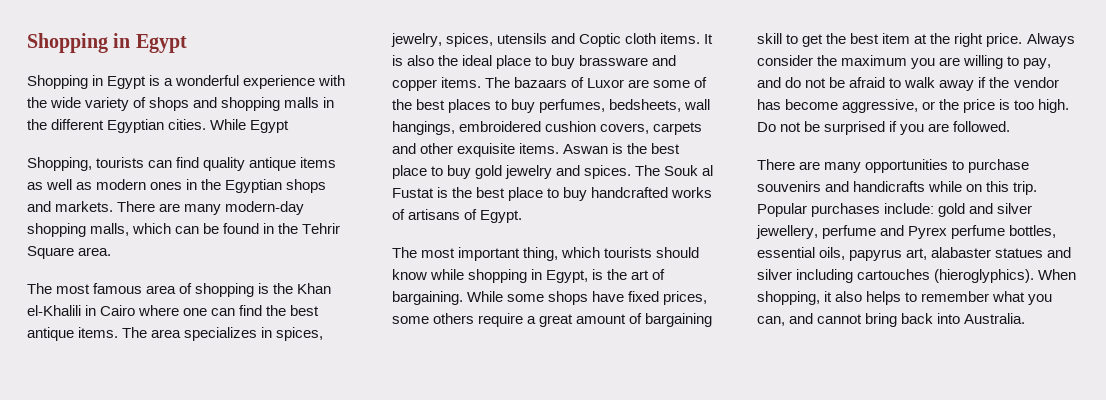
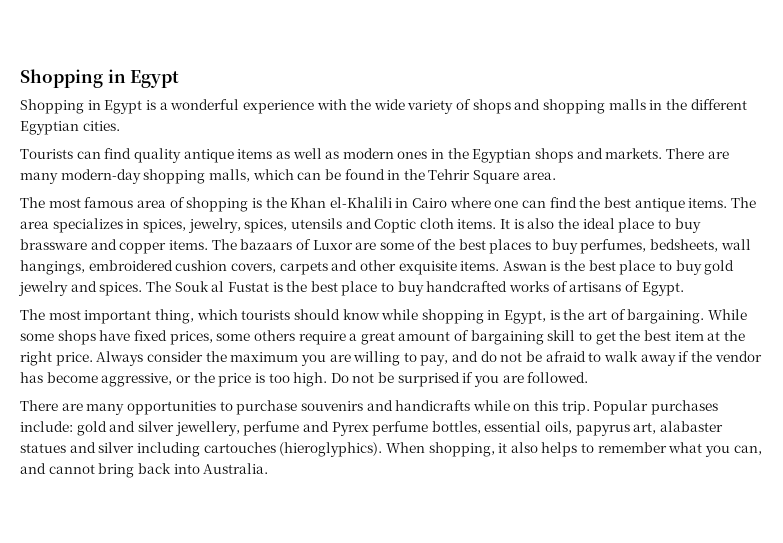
- Shopping in Egypt is a wonderful experience with the wide variety of shops and shopping malls in the different Egyptian cities. While Egypt
- Shopping, tourists can find quality antique items as well as modern ones in the Egyptian shops and markets.
+ Shopping in Egypt is a wonderful experience with the wide variety of shops and shopping malls in the different Egyptian cities.
+ Tourists can find quality antique items as well as modern ones in the Egyptian shops and markets.

